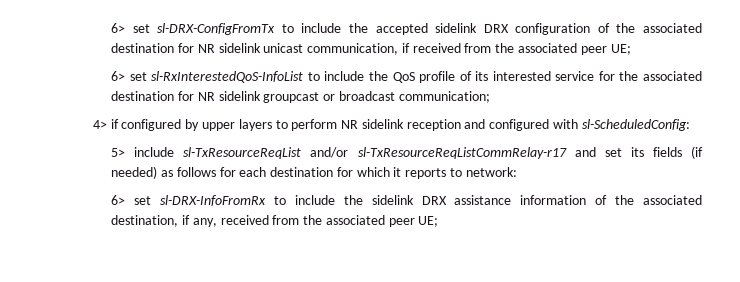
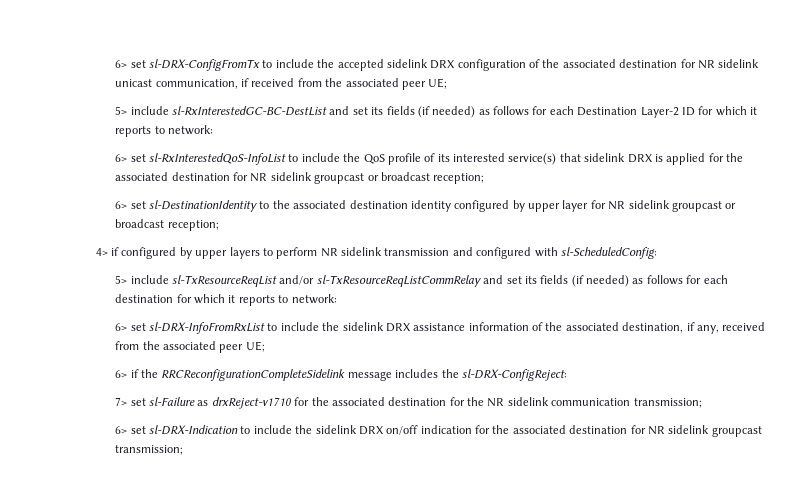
+ 5> include sl-RxInterestedGC-BC-DestList and set its fields (if needed) as follows for each Destination Layer-2 ID for which it reports to network:
- 6> set sl-RxInterestedQoS-InfoList to include the QoS profile of its interested service for the associated destination for NR sidelink groupcast or broadcast communication;
+ 6> set sl-RxInterestedQoS-InfoList to include the QoS profile of its interested service(s) that sidelink DRX is applied for the associated destination for NR sidelink groupcast or broadcast reception;
+ 6> set sl-DestinationIdentity to the associated destination identity configured by upper layer for NR sidelink groupcast or broadcast reception;
- 4> if configured by upper layers to perform NR sidelink reception and configured with sl-ScheduledConfig:
+ 4> if configured by upper layers to perform NR sidelink transmission and configured with sl-ScheduledConfig:
- 5> include sl-TxResourceReqList and/or sl-TxResourceReqListCommRelay-r17 and set its fields (if needed) as follows for each destination for which it reports to network:
+ 5> include sl-TxResourceReqList and/or sl-TxResourceReqListCommRelay and set its fields (if needed) as follows for each destination for which it reports to network:
- 6> set sl-DRX-InfoFromRx to include the sidelink DRX assistance information of the associated destination, if any, received from the associated peer UE;
+ 6> set sl-DRX-InfoFromRxList to include the sidelink DRX assistance information of the associated destination, if any, received from the associated peer UE;
+ 6> if the RRCReconfigurationCompleteSidelink message includes the sl-DRX-ConfigReject:
+ 7> set sl-Failure as drxReject-v1710 for the associated destination for the NR sidelink communication transmission;
+ 6> set sl-DRX-Indication to include the sidelink DRX on/off indication for the associated destination for NR sidelink groupcast transmission;

